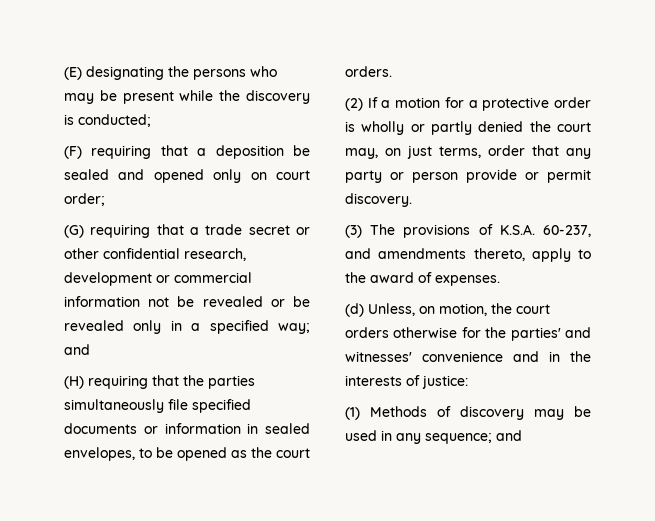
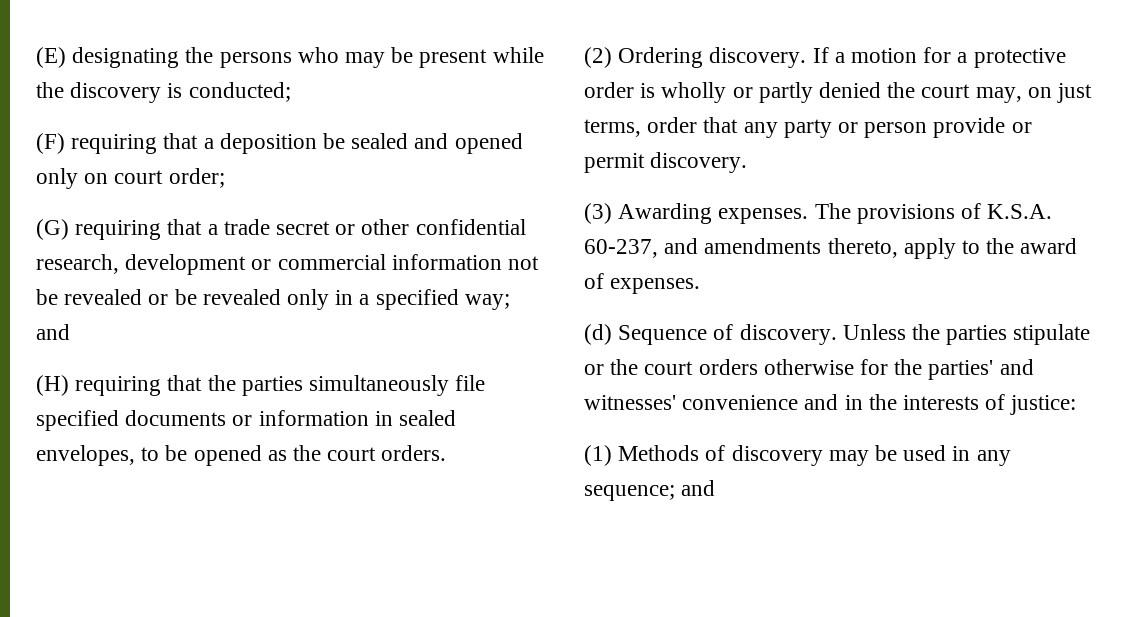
- (2) If a motion for a protective order is wholly or partly denied the court may, on just terms, order that any party or person provide or permit discovery.
+ (2) Ordering discovery. If a motion for a protective order is wholly or partly denied the court may, on just terms, order that any party or person provide or permit discovery.
- (3) The provisions of K.S.A. 60-237, and amendments thereto, apply to the award of expenses.
+ (3) Awarding expenses. The provisions of K.S.A. 60-237, and amendments thereto, apply to the award of expenses.
- (d) Unless, on motion, the court orders otherwise for the parties' and witnesses' convenience and in the interests of justice:
+ (d) Sequence of discovery. Unless the parties stipulate or the court orders otherwise for the parties' and witnesses' convenience and in the interests of justice:

